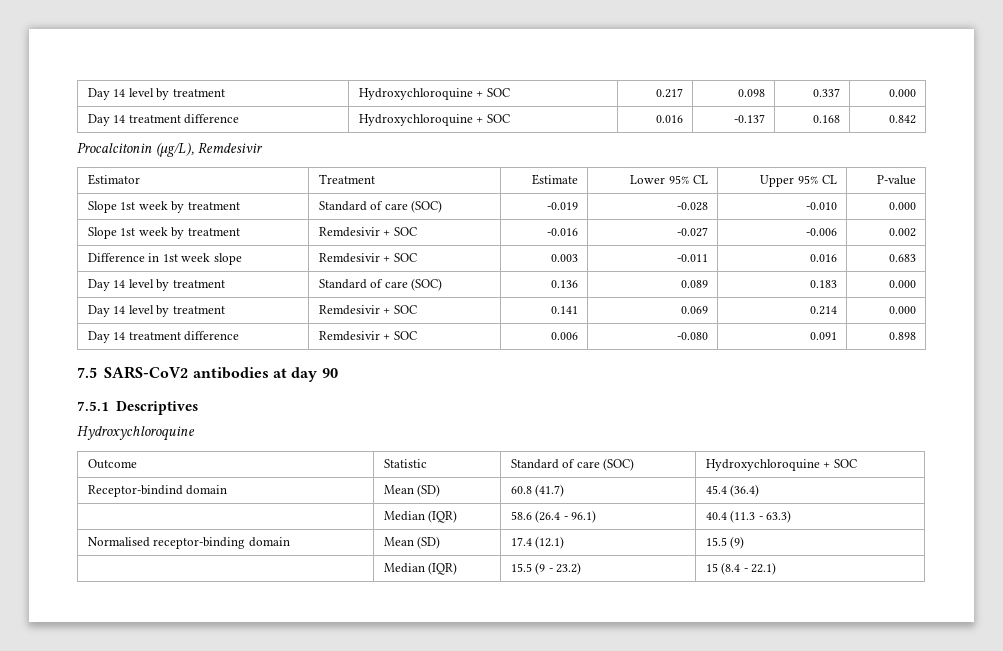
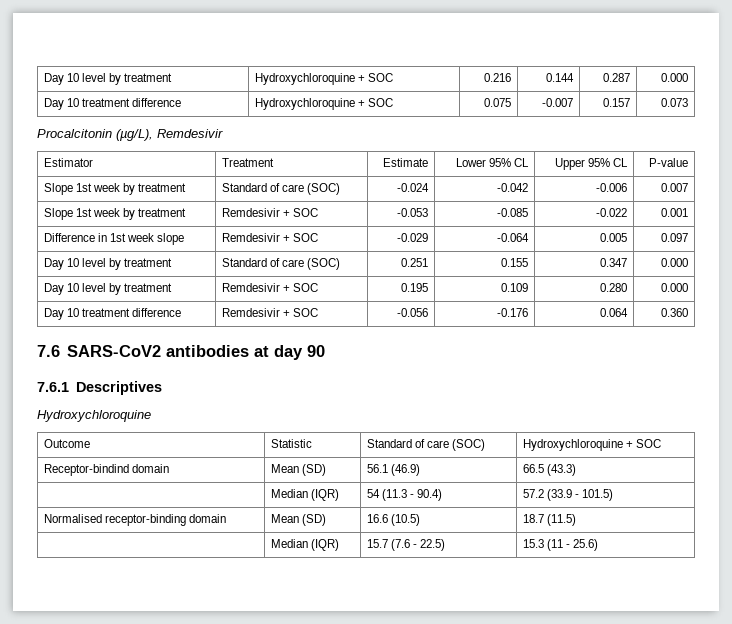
- Day 14 level by treatment | Hydroxychloroquine + SOC | 0.217 | 0.098 | 0.337 | 0.000
- Day 14 treatment difference | Hydroxychloroquine + SOC | 0.016 | -0.137 | 0.168 | 0.842
+ Day 10 level by treatment | Hydroxychloroquine + SOC | 0.216 | 0.144 | 0.287 | 0.000
+ Day 10 treatment difference | Hydroxychloroquine + SOC | 0.075 | -0.007 | 0.157 | 0.073
- Slope 1st week by treatment | Standard of care (SOC) | -0.019 | -0.028 | -0.010 | 0.000
+ Slope 1st week by treatment | Standard of care (SOC) | -0.024 | -0.042 | -0.006 | 0.007
- Slope 1st week by treatment | Remdesivir + SOC | -0.016 | -0.027 | -0.006 | 0.002
+ Slope 1st week by treatment | Remdesivir + SOC | -0.053 | -0.085 | -0.022 | 0.001
- Difference in 1st week slope | Remdesivir + SOC | 0.003 | -0.011 | 0.016 | 0.683
- Day 14 level by treatment | Standard of care (SOC) | 0.136 | 0.089 | 0.183 | 0.000
- Day 14 level by treatment | Remdesivir + SOC | 0.141 | 0.069 | 0.214 | 0.000
- Day 14 treatment difference | Remdesivir + SOC | 0.006 | -0.080 | 0.091 | 0.898
- 7.5 SARS-CoV2 antibodies at day 90
+ Difference in 1st week slope | Remdesivir + SOC | -0.029 | -0.064 | 0.005 | 0.097
+ Day 10 level by treatment | Standard of care (SOC) | 0.251 | 0.155 | 0.347 | 0.000
+ Day 10 level by treatment | Remdesivir + SOC | 0.195 | 0.109 | 0.280 | 0.000
+ Day 10 treatment difference | Remdesivir + SOC | -0.056 | -0.176 | 0.064 | 0.360
+ 7.6 SARS-CoV2 antibodies at day 90
- 7.5.1 Descriptives
+ 7.6.1 Descriptives
- Receptor-bindind domain | Mean (SD) | 60.8 (41.7) | 45.4 (36.4)
- | Median (IQR) | 58.6 (26.4 - 96.1) | 40.4 (11.3 - 63.3)
+ Receptor-bindind domain | Mean (SD) | 56.1 (46.9) | 66.5 (43.3)
+ | Median (IQR) | 54 (11.3 - 90.4) | 57.2 (33.9 - 101.5)
- Normalised receptor-binding domain | Mean (SD) | 17.4 (12.1) | 15.5 (9)
- | Median (IQR) | 15.5 (9 - 23.2) | 15 (8.4 - 22.1)
+ Normalised receptor-binding domain | Mean (SD) | 16.6 (10.5) | 18.7 (11.5)
+ | Median (IQR) | 15.7 (7.6 - 22.5) | 15.3 (11 - 25.6)

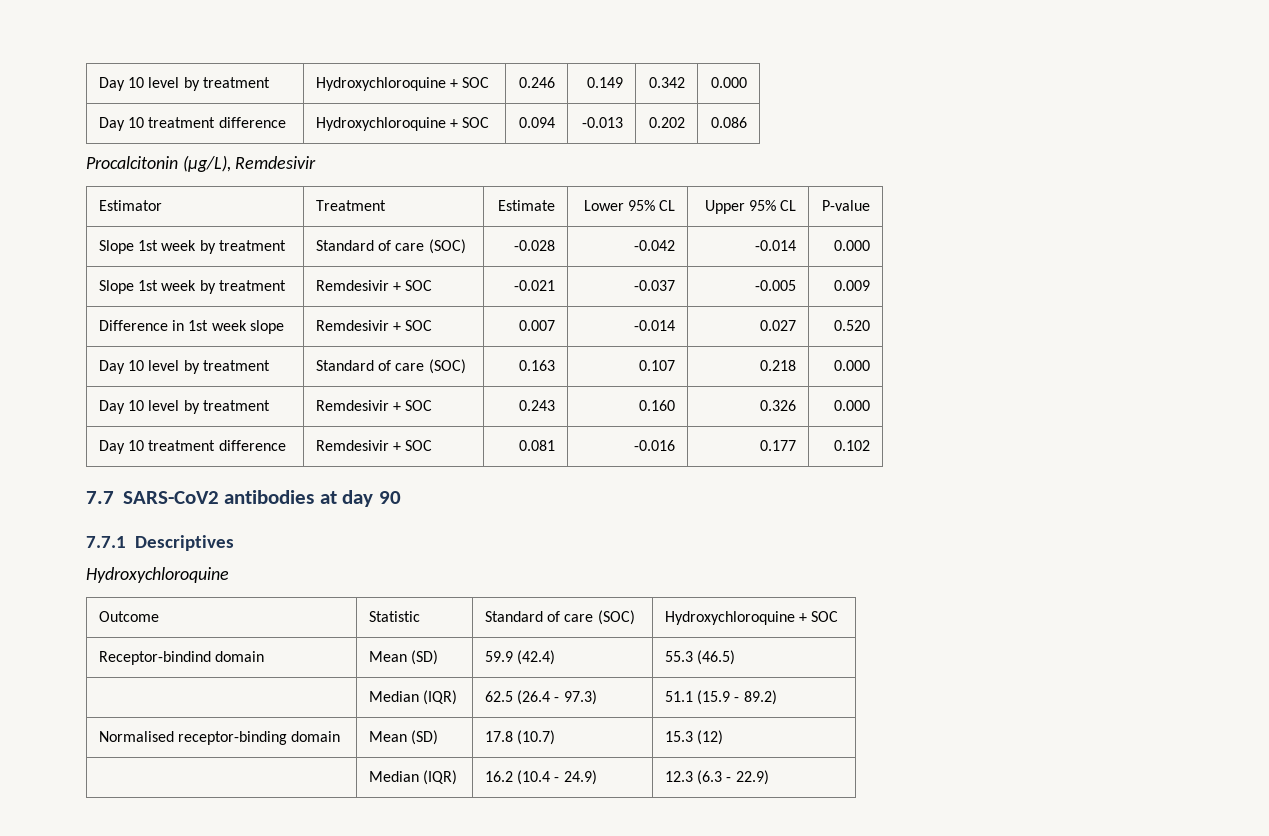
- Day 10 level by treatment | Hydroxychloroquine + SOC | 0.216 | 0.144 | 0.287 | 0.000
+ Day 10 level by treatment | Hydroxychloroquine + SOC | 0.246 | 0.149 | 0.342 | 0.000
- Day 10 treatment difference | Hydroxychloroquine + SOC | 0.075 | -0.007 | 0.157 | 0.073
+ Day 10 treatment difference | Hydroxychloroquine + SOC | 0.094 | -0.013 | 0.202 | 0.086
- Slope 1st week by treatment | Standard of care (SOC) | -0.024 | -0.042 | -0.006 | 0.007
+ Slope 1st week by treatment | Standard of care (SOC) | -0.028 | -0.042 | -0.014 | 0.000
- Slope 1st week by treatment | Remdesivir + SOC | -0.053 | -0.085 | -0.022 | 0.001
+ Slope 1st week by treatment | Remdesivir + SOC | -0.021 | -0.037 | -0.005 | 0.009
- Difference in 1st week slope | Remdesivir + SOC | -0.029 | -0.064 | 0.005 | 0.097
+ Difference in 1st week slope | Remdesivir + SOC | 0.007 | -0.014 | 0.027 | 0.520
- Day 10 level by treatment | Standard of care (SOC) | 0.251 | 0.155 | 0.347 | 0.000
+ Day 10 level by treatment | Standard of care (SOC) | 0.163 | 0.107 | 0.218 | 0.000
- Day 10 level by treatment | Remdesivir + SOC | 0.195 | 0.109 | 0.280 | 0.000
+ Day 10 level by treatment | Remdesivir + SOC | 0.243 | 0.160 | 0.326 | 0.000
- Day 10 treatment difference | Remdesivir + SOC | -0.056 | -0.176 | 0.064 | 0.360
- 7.6 SARS-CoV2 antibodies at day 90
+ Day 10 treatment difference | Remdesivir + SOC | 0.081 | -0.016 | 0.177 | 0.102
+ 7.7 SARS-CoV2 antibodies at day 90
- 7.6.1 Descriptives
+ 7.7.1 Descriptives
- Receptor-bindind domain | Mean (SD) | 56.1 (46.9) | 66.5 (43.3)
- | Median (IQR) | 54 (11.3 - 90.4) | 57.2 (33.9 - 101.5)
+ Receptor-bindind domain | Mean (SD) | 59.9 (42.4) | 55.3 (46.5)
+ | Median (IQR) | 62.5 (26.4 - 97.3) | 51.1 (15.9 - 89.2)
- Normalised receptor-binding domain | Mean (SD) | 16.6 (10.5) | 18.7 (11.5)
- | Median (IQR) | 15.7 (7.6 - 22.5) | 15.3 (11 - 25.6)
+ Normalised receptor-binding domain | Mean (SD) | 17.8 (10.7) | 15.3 (12)
+ | Median (IQR) | 16.2 (10.4 - 24.9) | 12.3 (6.3 - 22.9)

